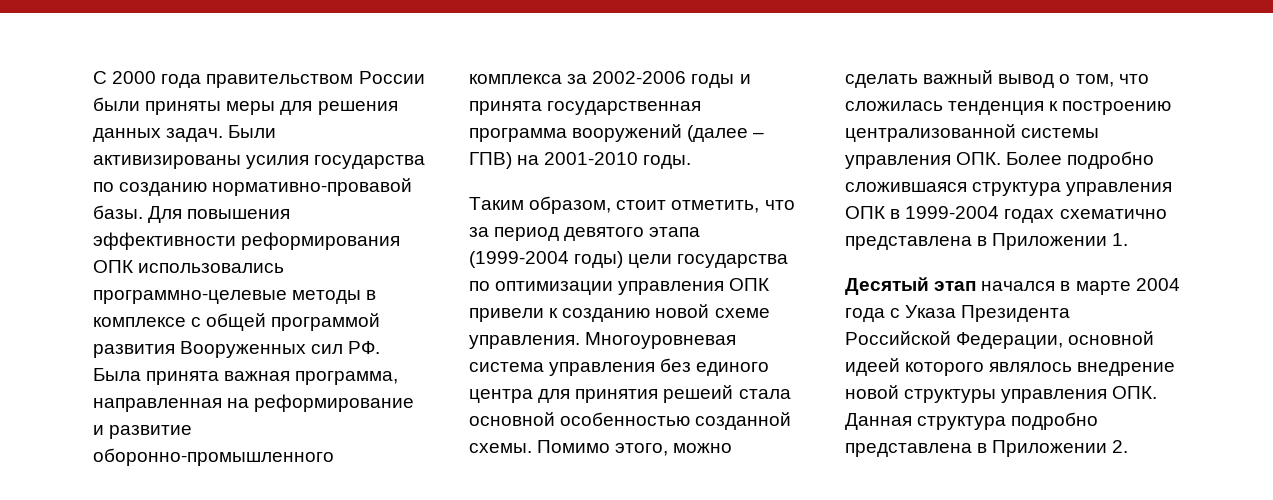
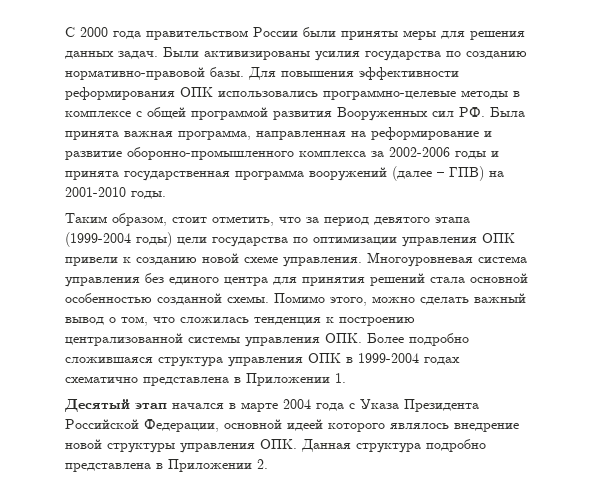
- Были активизированы усилия государства по созданию нормативно-провавой базы.
+ Были активизированы усилия государства по созданию нормативно-правовой базы.
- Многоуровневая система управления без единого центра для принятия решеий стала основной особенностью созданной схемы.
+ Многоуровневая система управления без единого центра для принятия решений стала основной особенностью созданной схемы.

